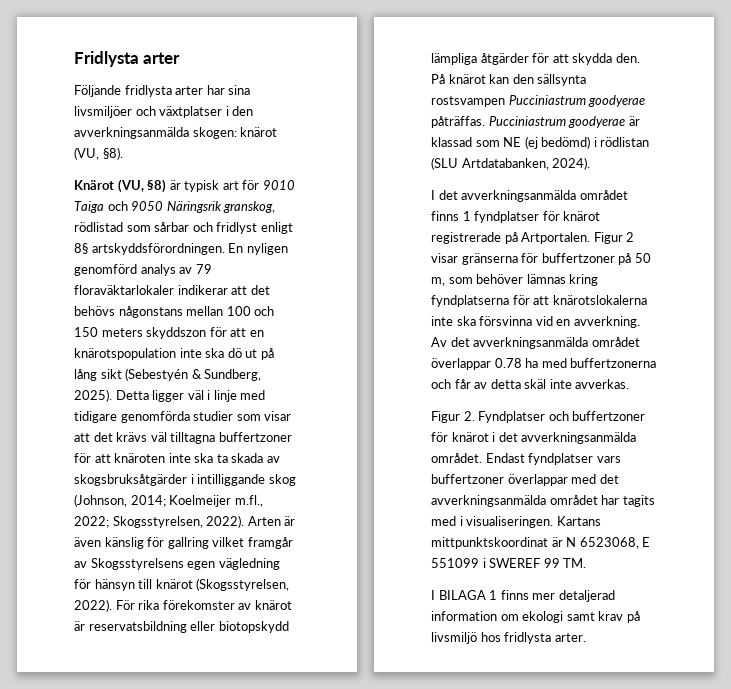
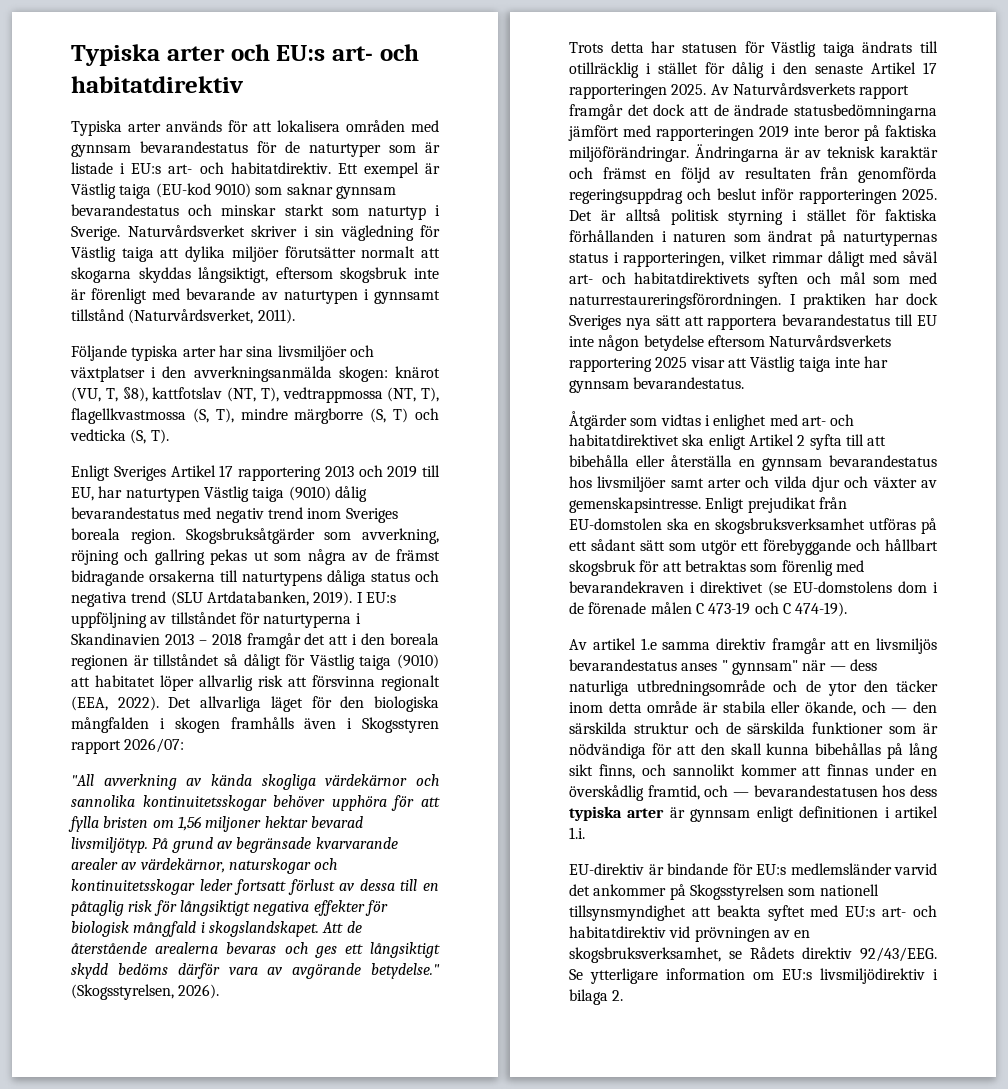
- Fridlysta arter
+ Typiska arter och EU:s art- och habitatdirektiv
+ Typiska arter används för att lokalisera områden med gynnsam bevarandestatus för de naturtyper som är listade i EU:s art- och habitatdirektiv. Ett exempel är Västlig taiga (EU-kod 9010) som saknar gynnsam bevarandestatus och minskar starkt som naturtyp i Sverige. Naturvårdsverket skriver i sin vägledning för Västlig taiga att dylika miljöer förutsätter normalt att skogarna skyddas långsiktigt, eftersom skogsbruk inte är förenligt med bevarande av naturtypen i gynnsamt tillstånd (Naturvårdsverket, 2011).
- Följande fridlysta arter har sina livsmiljöer och växtplatser i den avverkningsanmälda skogen: knärot (VU, §8).
- Knärot (VU, §8) är typisk art för 9010 Taiga och 9050 Näringsrik granskog, rödlistad som sårbar och fridlyst enligt 8§ artskyddsförordningen. En nyligen genomförd analys av 79 floraväktarlokaler indikerar att det behövs någonstans mellan 100 och 150 meters skyddszon för att en knärotspopulation inte ska dö ut på lång sikt (Sebestyén & Sundberg, 2025). Detta ligger väl i linje med tidigare genomförda studier som visar att det krävs väl tilltagna buffertzoner för att knäroten inte ska ta skada av skogsbruksåtgärder i intilliggande skog (Johnson, 2014; Koelmeijer m.fl., 2022; Skogsstyrelsen, 2022). Arten är även känslig för gallring vilket framgår av Skogsstyrelsens egen vägledning för hänsyn till knärot (Skogsstyrelsen, 2022). För rika förekomster av knärot är reservatsbildning eller biotopskydd lämpliga åtgärder för att skydda den. På knärot kan den sällsynta rostsvampen Pucciniastrum goodyerae påträffas. Pucciniastrum goodyerae är klassad som NE (ej bedömd) i rödlistan (SLU Artdatabanken, 2024).
- I det avverkningsanmälda området finns 1 fyndplatser för knärot registrerade på Artportalen. Figur 2 visar gränserna för buffertzoner på 50 m, som behöver lämnas kring fyndplatserna för att knärotslokalerna inte ska försvinna vid en avverkning. Av det avverkningsanmälda området överlappar 0.78 ha med buffertzonerna och får av detta skäl inte avverkas.
- Figur 2. Fyndplatser och buffertzoner för knärot i det avverkningsanmälda området. Endast fyndplatser vars buffertzoner överlappar med det avverkningsanmälda området har tagits med i visualiseringen. Kartans mittpunktskoordinat är N 6523068, E 551099 i SWEREF 99 TM.
- I BILAGA 1 finns mer detaljerad information om ekologi samt krav på livsmiljö hos fridlysta arter.
+ Följande typiska arter har sina livsmiljöer och växtplatser i den avverkningsanmälda skogen: knärot (VU, T, §8), kattfotslav (NT, T), vedtrappmossa (NT, T), flagellkvastmossa (S, T), mindre märgborre (S, T) och vedticka (S, T).
+ Enligt Sveriges Artikel 17 rapportering 2013 och 2019 till EU, har naturtypen Västlig taiga (9010) dålig bevarandestatus med negativ trend inom Sveriges boreala region. Skogsbruksåtgärder som avverkning, röjning och gallring pekas ut som några av de främst bidragande orsakerna till naturtypens dåliga status och negativa trend (SLU Artdatabanken, 2019). I EU:s uppföljning av tillståndet för naturtyperna i Skandinavien 2013 – 2018 framgår det att i den boreala regionen är tillståndet så dåligt för Västlig taiga (9010) att habitatet löper allvarlig risk att försvinna regionalt (EEA, 2022). Det allvarliga läget för den biologiska mångfalden i skogen framhålls även i Skogsstyren rapport 2026/07:
+ "All avverkning av kända skogliga värdekärnor och sannolika kontinuitetsskogar behöver upphöra för att fylla bristen om 1,56 miljoner hektar bevarad livsmiljötyp. På grund av begränsade kvarvarande arealer av värdekärnor, naturskogar och kontinuitetsskogar leder fortsatt förlust av dessa till en påtaglig risk för långsiktigt negativa effekter för biologisk mångfald i skogslandskapet. Att de återstående arealerna bevaras och ges ett långsiktigt skydd bedöms därför vara av avgörande betydelse." (Skogsstyrelsen, 2026).
+ Trots detta har statusen för Västlig taiga ändrats till otillräcklig i stället för dålig i den senaste Artikel 17 rapporteringen 2025. Av Naturvårdsverkets rapport framgår det dock att de ändrade statusbedömningarna jämfört med rapporteringen 2019 inte beror på faktiska miljöförändringar. Ändringarna är av teknisk karaktär och främst en följd av resultaten från genomförda regeringsuppdrag och beslut inför rapporteringen 2025. Det är alltså politisk styrning i stället för faktiska förhållanden i naturen som ändrat på naturtypernas status i rapporteringen, vilket rimmar dåligt med såväl art- och habitatdirektivets syften och mål som med naturrestaureringsförordningen. I praktiken har dock Sveriges nya sätt att rapportera bevarandestatus till EU inte någon betydelse eftersom Naturvårdsverkets rapportering 2025 visar att Västlig taiga inte har gynnsam bevarandestatus.
+ Åtgärder som vidtas i enlighet med art- och habitatdirektivet ska enligt Artikel 2 syfta till att bibehålla eller återställa en gynnsam bevarandestatus hos livsmiljöer samt arter och vilda djur och växter av gemenskapsintresse. Enligt prejudikat från EU-domstolen ska en skogsbruksverksamhet utföras på ett sådant sätt som utgör ett förebyggande och hållbart skogsbruk för att betraktas som förenlig med bevarandekraven i direktivet (se EU-domstolens dom i de förenade målen C 473-19 och C 474-19).
+ Av artikel 1.e samma direktiv framgår att en livsmiljös bevarandestatus anses " gynnsam" när — dess naturliga utbredningsområde och de ytor den täcker inom detta område är stabila eller ökande, och — den särskilda struktur och de särskilda funktioner som är nödvändiga för att den skall kunna bibehållas på lång sikt finns, och sannolikt kommer att finnas under en överskådlig framtid, och — bevarandestatusen hos dess typiska arter är gynnsam enligt definitionen i artikel 1.i.
+ EU-direktiv är bindande för EU:s medlemsländer varvid det ankommer på Skogsstyrelsen som nationell tillsynsmyndighet att beakta syftet med EU:s art- och habitatdirektiv vid prövningen av en skogsbruksverksamhet, se Rådets direktiv 92/43/EEG. Se ytterligare information om EU:s livsmiljödirektiv i bilaga 2.

